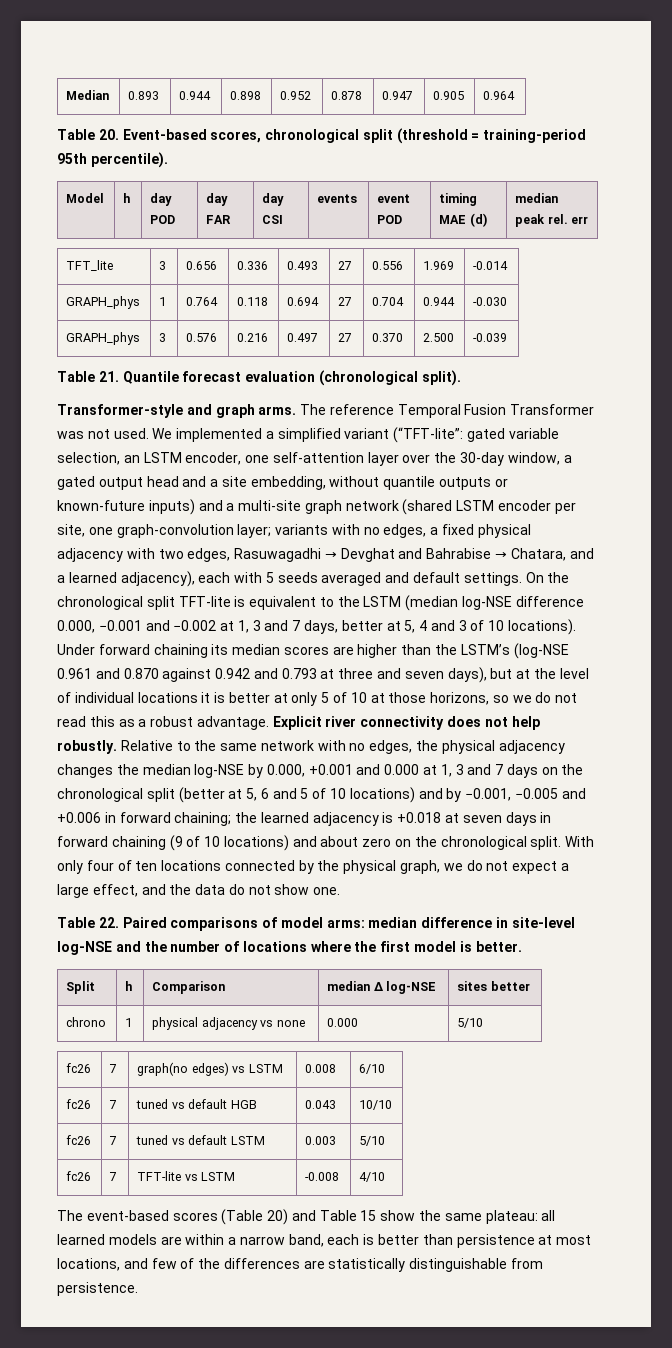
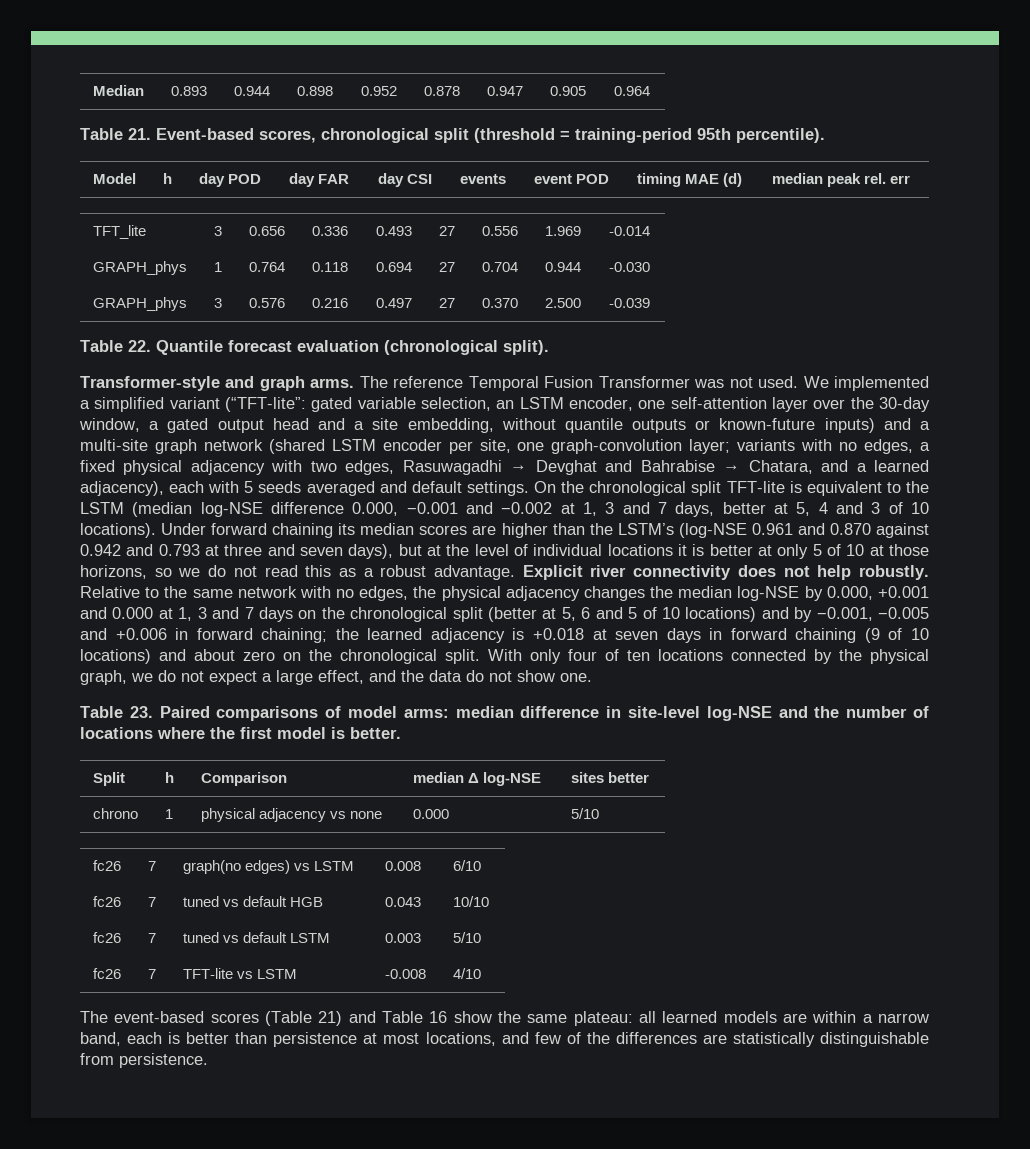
- Table 20. Event-based scores, chronological split (threshold = training-period 95th percentile).
+ Table 21. Event-based scores, chronological split (threshold = training-period 95th percentile).
- Table 21. Quantile forecast evaluation (chronological split).
+ Table 22. Quantile forecast evaluation (chronological split).
- Table 22. Paired comparisons of model arms: median difference in site-level log-NSE and the number of locations where the first model is better.
+ Table 23. Paired comparisons of model arms: median difference in site-level log-NSE and the number of locations where the first model is better.
- The event-based scores (Table 20) and Table 15 show the same plateau: all learned models are within a narrow band, each is better than persistence at most locations, and few of the differences are statistically distinguishable from persistence.
+ The event-based scores (Table 21) and Table 16 show the same plateau: all learned models are within a narrow band, each is better than persistence at most locations, and few of the differences are statistically distinguishable from persistence.

